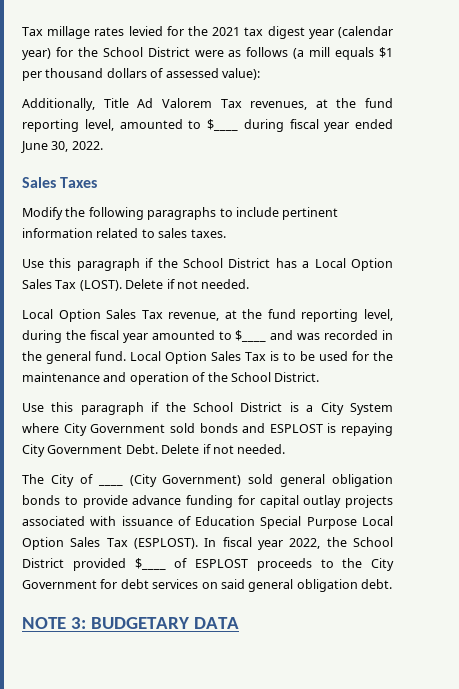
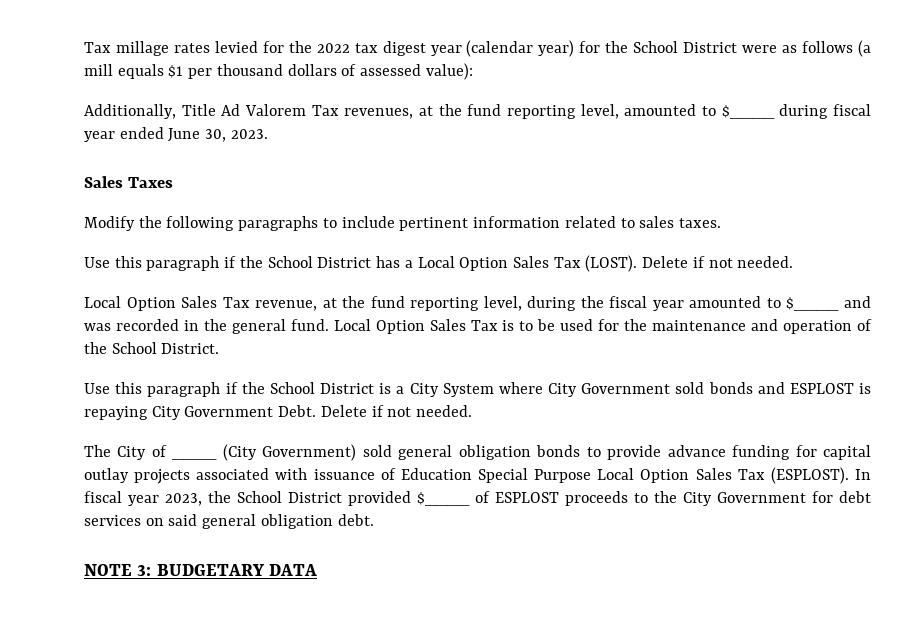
- Tax millage rates levied for the 2021 tax digest year (calendar year) for the School District were as follows (a mill equals $1 per thousand dollars of assessed value):
+ Tax millage rates levied for the 2022 tax digest year (calendar year) for the School District were as follows (a mill equals $1 per thousand dollars of assessed value):
- Additionally, Title Ad Valorem Tax revenues, at the fund reporting level, amounted to $____ during fiscal year ended June 30, 2022.
+ Additionally, Title Ad Valorem Tax revenues, at the fund reporting level, amounted to $____ during fiscal year ended June 30, 2023.
- In fiscal year 2022, the School District provided $____ of ESPLOST proceeds to the City Government for debt services on said general obligation debt.
+ In fiscal year 2023, the School District provided $____ of ESPLOST proceeds to the City Government for debt services on said general obligation debt.

